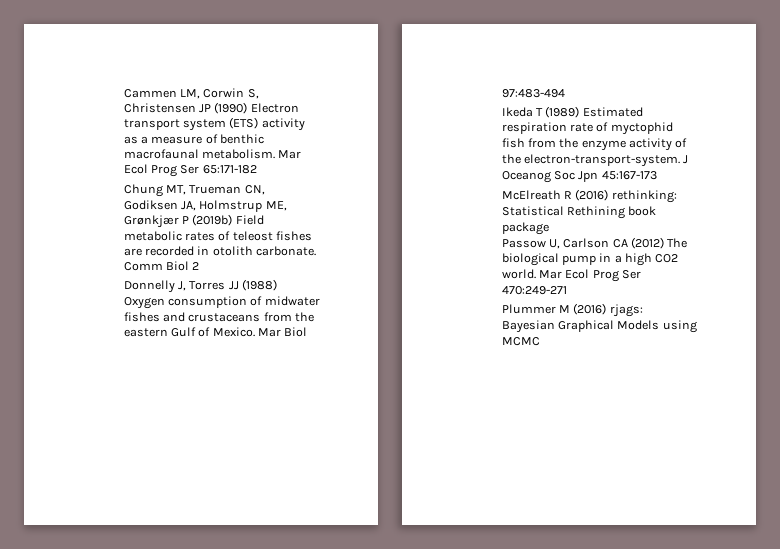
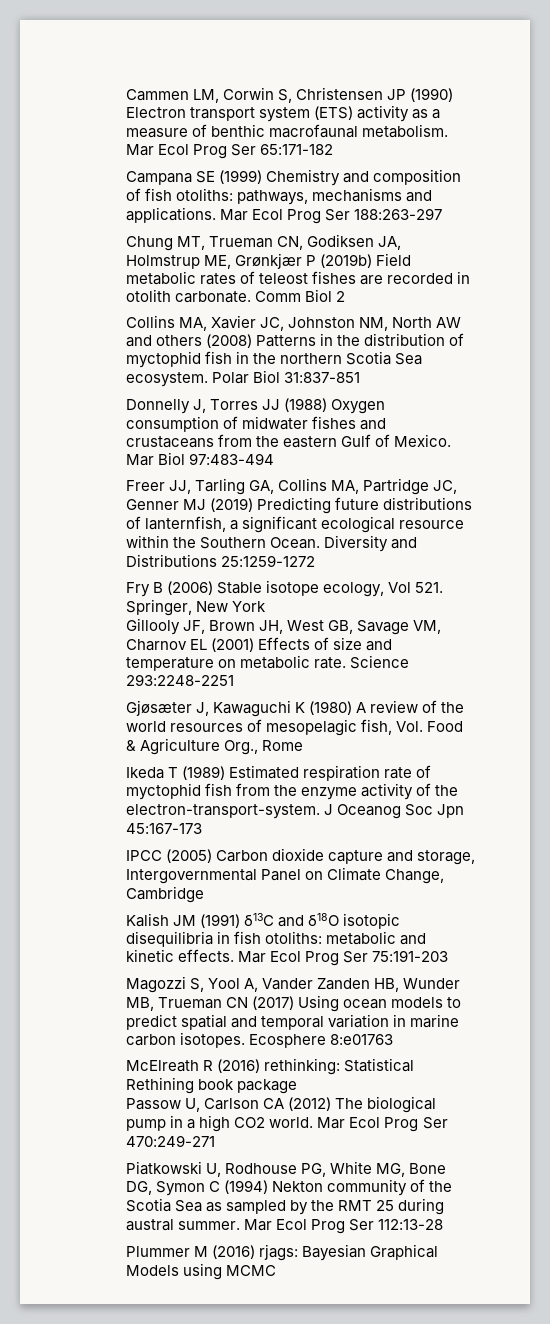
+ Campana SE (1999) Chemistry and composition of fish otoliths: pathways, mechanisms and applications. Mar Ecol Prog Ser 188:263-297
+ Collins MA, Xavier JC, Johnston NM, North AW and others (2008) Patterns in the distribution of myctophid fish in the northern Scotia Sea ecosystem. Polar Biol 31:837-851
+ Freer JJ, Tarling GA, Collins MA, Partridge JC, Genner MJ (2019) Predicting future distributions of lanternfish, a significant ecological resource within the Southern Ocean. Diversity and Distributions 25:1259-1272
+ Fry B (2006) Stable isotope ecology, Vol 521. Springer, New York
+ Gillooly JF, Brown JH, West GB, Savage VM, Charnov EL (2001) Effects of size and temperature on metabolic rate. Science 293:2248-2251
+ Gjøsæter J, Kawaguchi K (1980) A review of the world resources of mesopelagic fish, Vol. Food & Agriculture Org., Rome
+ IPCC (2005) Carbon dioxide capture and storage, Intergovernmental Panel on Climate Change, Cambridge
+ Kalish JM (1991) δ13C and δ18O isotopic disequilibria in fish otoliths: metabolic and kinetic effects. Mar Ecol Prog Ser 75:191-203
+ Magozzi S, Yool A, Vander Zanden HB, Wunder MB, Trueman CN (2017) Using ocean models to predict spatial and temporal variation in marine carbon isotopes. Ecosphere 8:e01763
+ Piatkowski U, Rodhouse PG, White MG, Bone DG, Symon C (1994) Nekton community of the Scotia Sea as sampled by the RMT 25 during austral summer. Mar Ecol Prog Ser 112:13-28

